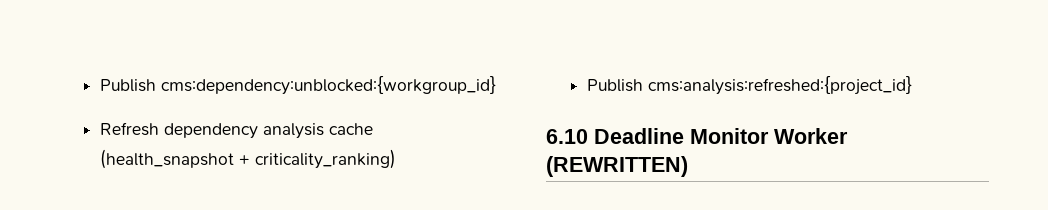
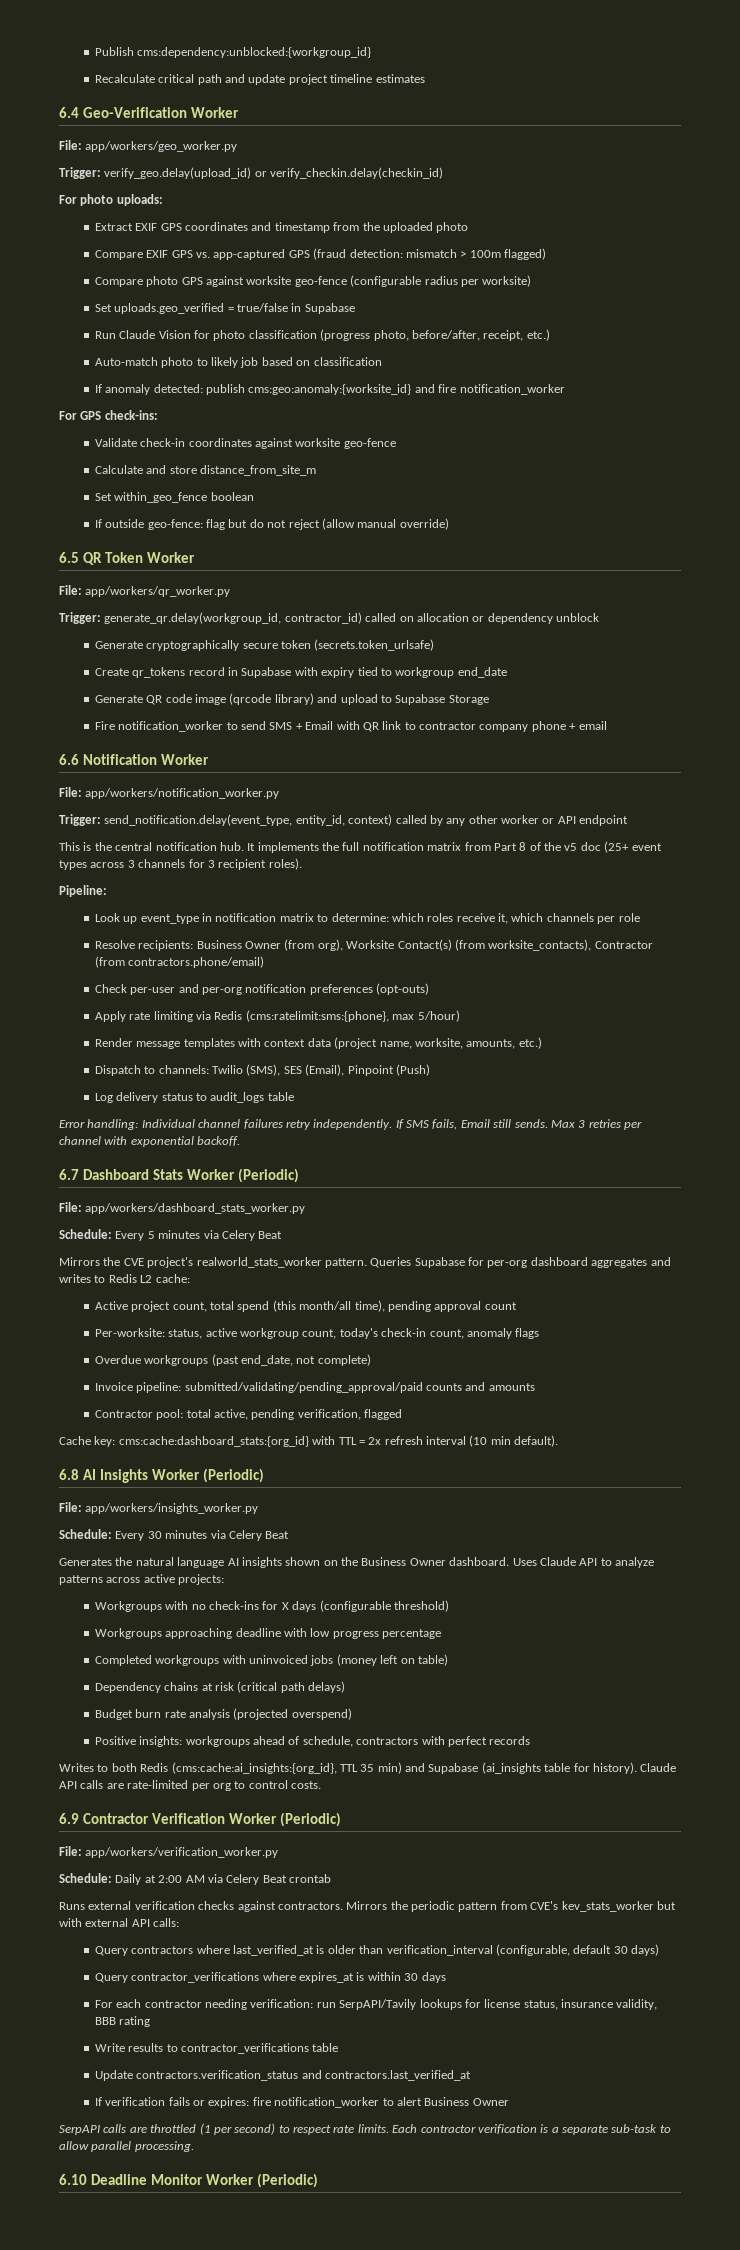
- Refresh dependency analysis cache (health_snapshot + criticality_ranking)
- Publish cms:analysis:refreshed:{project_id}
+ Recalculate critical path and update project timeline estimates
+ 6.4 Geo-Verification Worker
+ File: app/workers/geo_worker.py
+ Trigger: verify_geo.delay(upload_id) or verify_checkin.delay(checkin_id)
+ For photo uploads:
+ Extract EXIF GPS coordinates and timestamp from the uploaded photo
+ Compare EXIF GPS vs. app-captured GPS (fraud detection: mismatch > 100m flagged)
+ Compare photo GPS against worksite geo-fence (configurable radius per worksite)
+ Set uploads.geo_verified = true/false in Supabase
+ Run Claude Vision for photo classification (progress photo, before/after, receipt, etc.)
+ Auto-match photo to likely job based on classification
+ If anomaly detected: publish cms:geo:anomaly:{worksite_id} and fire notification_worker
+ For GPS check-ins:
+ Validate check-in coordinates against worksite geo-fence
+ Calculate and store distance_from_site_m
+ Set within_geo_fence boolean
+ If outside geo-fence: flag but do not reject (allow manual override)
+ 6.5 QR Token Worker
+ File: app/workers/qr_worker.py
+ Trigger: generate_qr.delay(workgroup_id, contractor_id) called on allocation or dependency unblock
+ Generate cryptographically secure token (secrets.token_urlsafe)
+ Create qr_tokens record in Supabase with expiry tied to workgroup end_date
+ Generate QR code image (qrcode library) and upload to Supabase Storage
+ Fire notification_worker to send SMS + Email with QR link to contractor company phone + email
+ 6.6 Notification Worker
+ File: app/workers/notification_worker.py
+ Trigger: send_notification.delay(event_type, entity_id, context) called by any other worker or API endpoint
+ This is the central notification hub. It implements the full notification matrix from Part 8 of the v5 doc (25+ event types across 3 channels for 3 recipient roles).
+ Pipeline:
+ Look up event_type in notification matrix to determine: which roles receive it, which channels per role
+ Resolve recipients: Business Owner (from org), Worksite Contact(s) (from worksite_contacts), Contractor (from contractors.phone/email)
+ Check per-user and per-org notification preferences (opt-outs)
+ Apply rate limiting via Redis (cms:ratelimit:sms:{phone}, max 5/hour)
+ Render message templates with context data (project name, worksite, amounts, etc.)
+ Dispatch to channels: Twilio (SMS), SES (Email), Pinpoint (Push)
+ Log delivery status to audit_logs table
+ Error handling: Individual channel failures retry independently. If SMS fails, Email still sends. Max 3 retries per channel with exponential backoff.
+ 6.7 Dashboard Stats Worker (Periodic)
+ File: app/workers/dashboard_stats_worker.py
+ Schedule: Every 5 minutes via Celery Beat
+ Mirrors the CVE project's realworld_stats_worker pattern. Queries Supabase for per-org dashboard aggregates and writes to Redis L2 cache:
+ Active project count, total spend (this month/all time), pending approval count
+ Per-worksite: status, active workgroup count, today's check-in count, anomaly flags
+ Overdue workgroups (past end_date, not complete)
+ Invoice pipeline: submitted/validating/pending_approval/paid counts and amounts
+ Contractor pool: total active, pending verification, flagged
+ Cache key: cms:cache:dashboard_stats:{org_id} with TTL = 2x refresh interval (10 min default).
+ 6.8 AI Insights Worker (Periodic)
+ File: app/workers/insights_worker.py
+ Schedule: Every 30 minutes via Celery Beat
+ Generates the natural language AI insights shown on the Business Owner dashboard. Uses Claude API to analyze patterns across active projects:
+ Workgroups with no check-ins for X days (configurable threshold)
+ Workgroups approaching deadline with low progress percentage
+ Completed workgroups with uninvoiced jobs (money left on table)
+ Dependency chains at risk (critical path delays)
+ Budget burn rate analysis (projected overspend)
+ Positive insights: workgroups ahead of schedule, contractors with perfect records
+ Writes to both Redis (cms:cache:ai_insights:{org_id}, TTL 35 min) and Supabase (ai_insights table for history). Claude API calls are rate-limited per org to control costs.
+ 6.9 Contractor Verification Worker (Periodic)
+ File: app/workers/verification_worker.py
+ Schedule: Daily at 2:00 AM via Celery Beat crontab
+ Runs external verification checks against contractors. Mirrors the periodic pattern from CVE's kev_stats_worker but with external API calls:
+ Query contractors where last_verified_at is older than verification_interval (configurable, default 30 days)
+ Query contractor_verifications where expires_at is within 30 days
+ For each contractor needing verification: run SerpAPI/Tavily lookups for license status, insurance validity, BBB rating
+ Write results to contractor_verifications table
+ Update contractors.verification_status and contractors.last_verified_at
+ If verification fails or expires: fire notification_worker to alert Business Owner
+ SerpAPI calls are throttled (1 per second) to respect rate limits. Each contractor verification is a separate sub-task to allow parallel processing.
- 6.10 Deadline Monitor Worker (REWRITTEN)
+ 6.10 Deadline Monitor Worker (Periodic)

